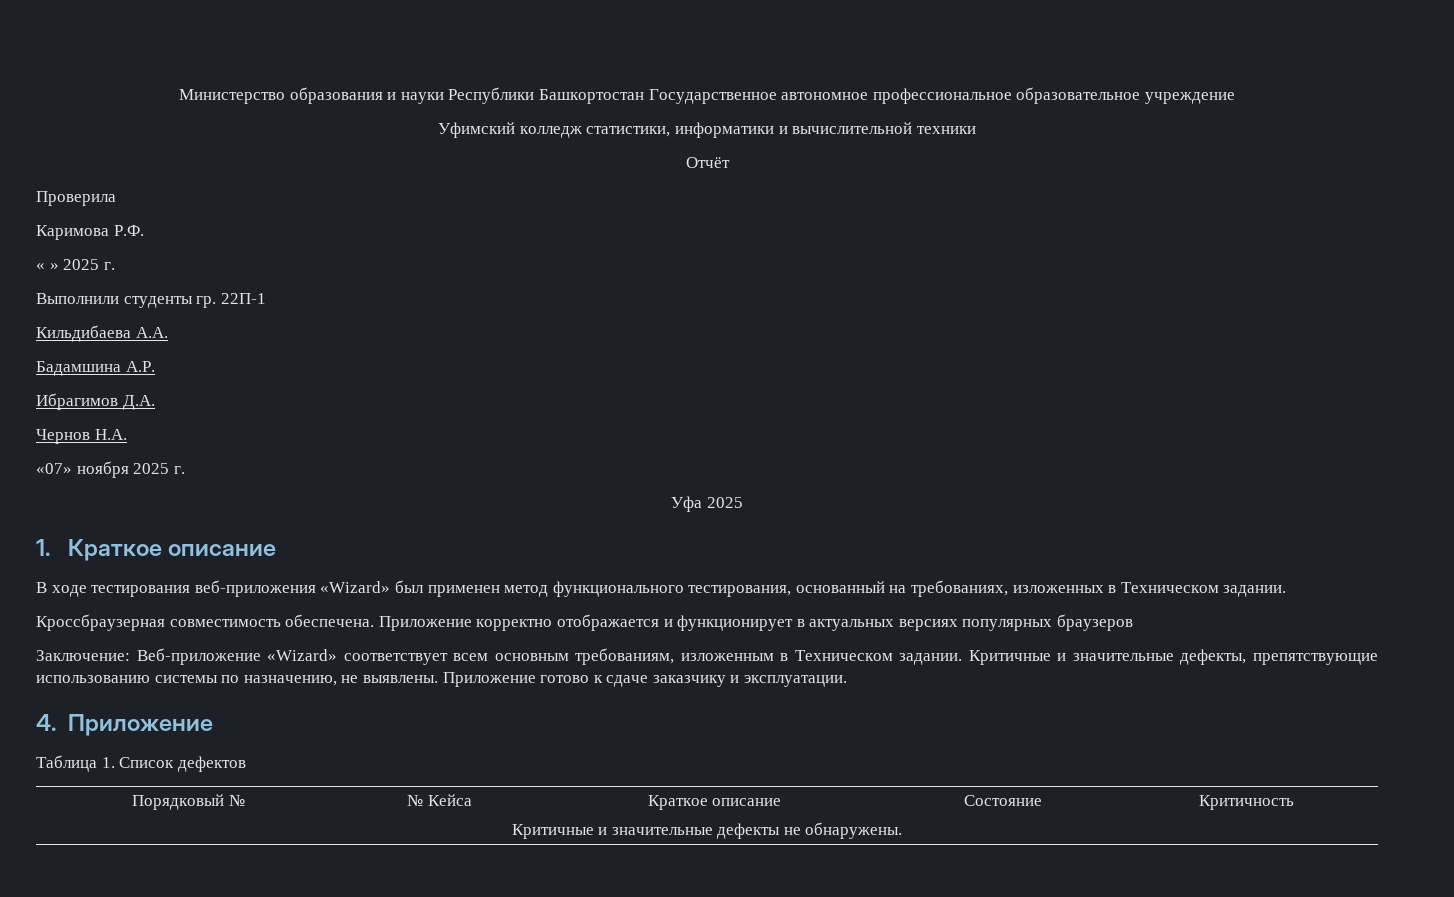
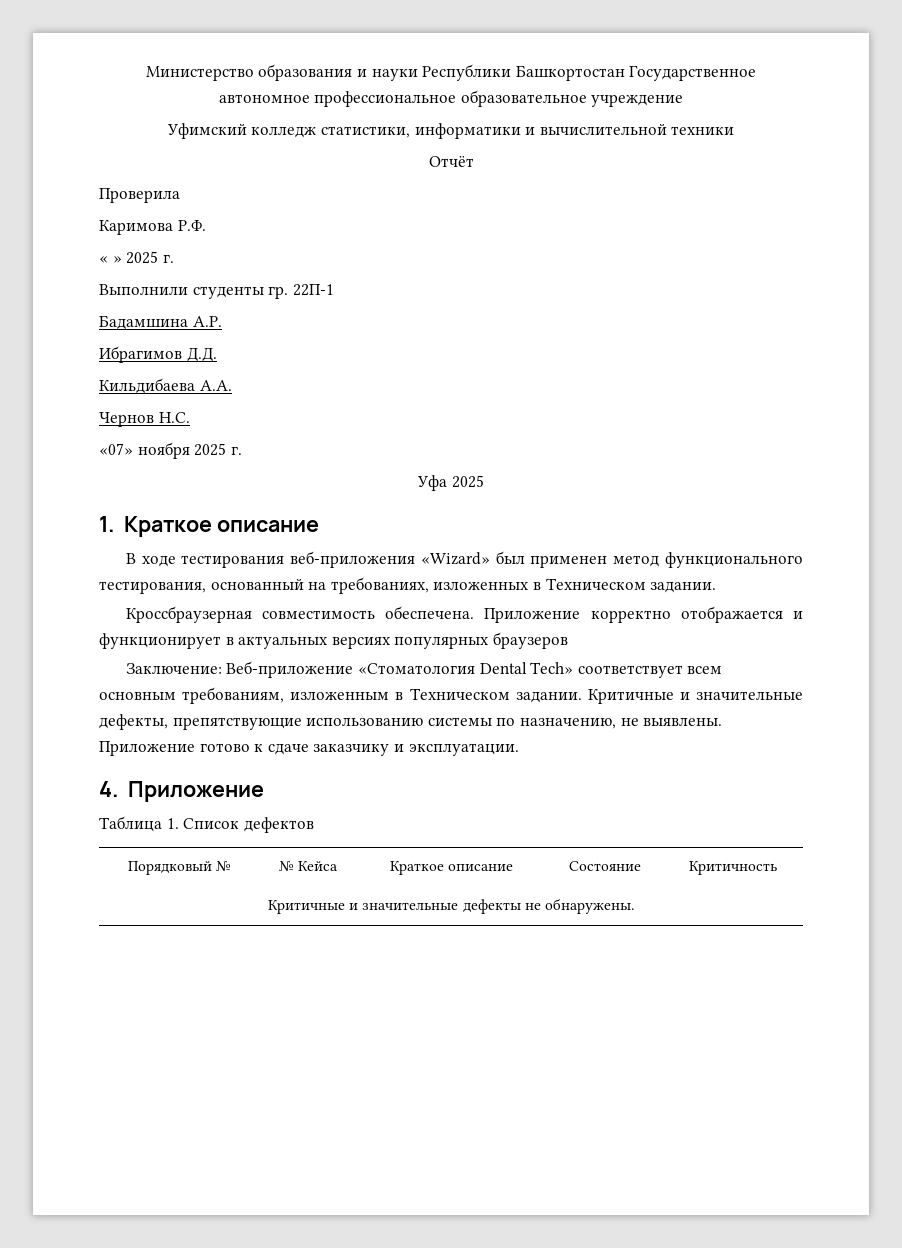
- Кильдибаева А.А.
- Ибрагимов Д.А.
+ Ибрагимов Д.Д.
+ Кильдибаева А.А.
- Чернов Н.А.
+ Чернов Н.С.
- Заключение: Веб-приложение «Wizard» соответствует всем основным требованиям, изложенным в Техническом задании.
+ Заключение: Веб-приложение «Стоматология Dental Tech» соответствует всем основным требованиям, изложенным в Техническом задании.

